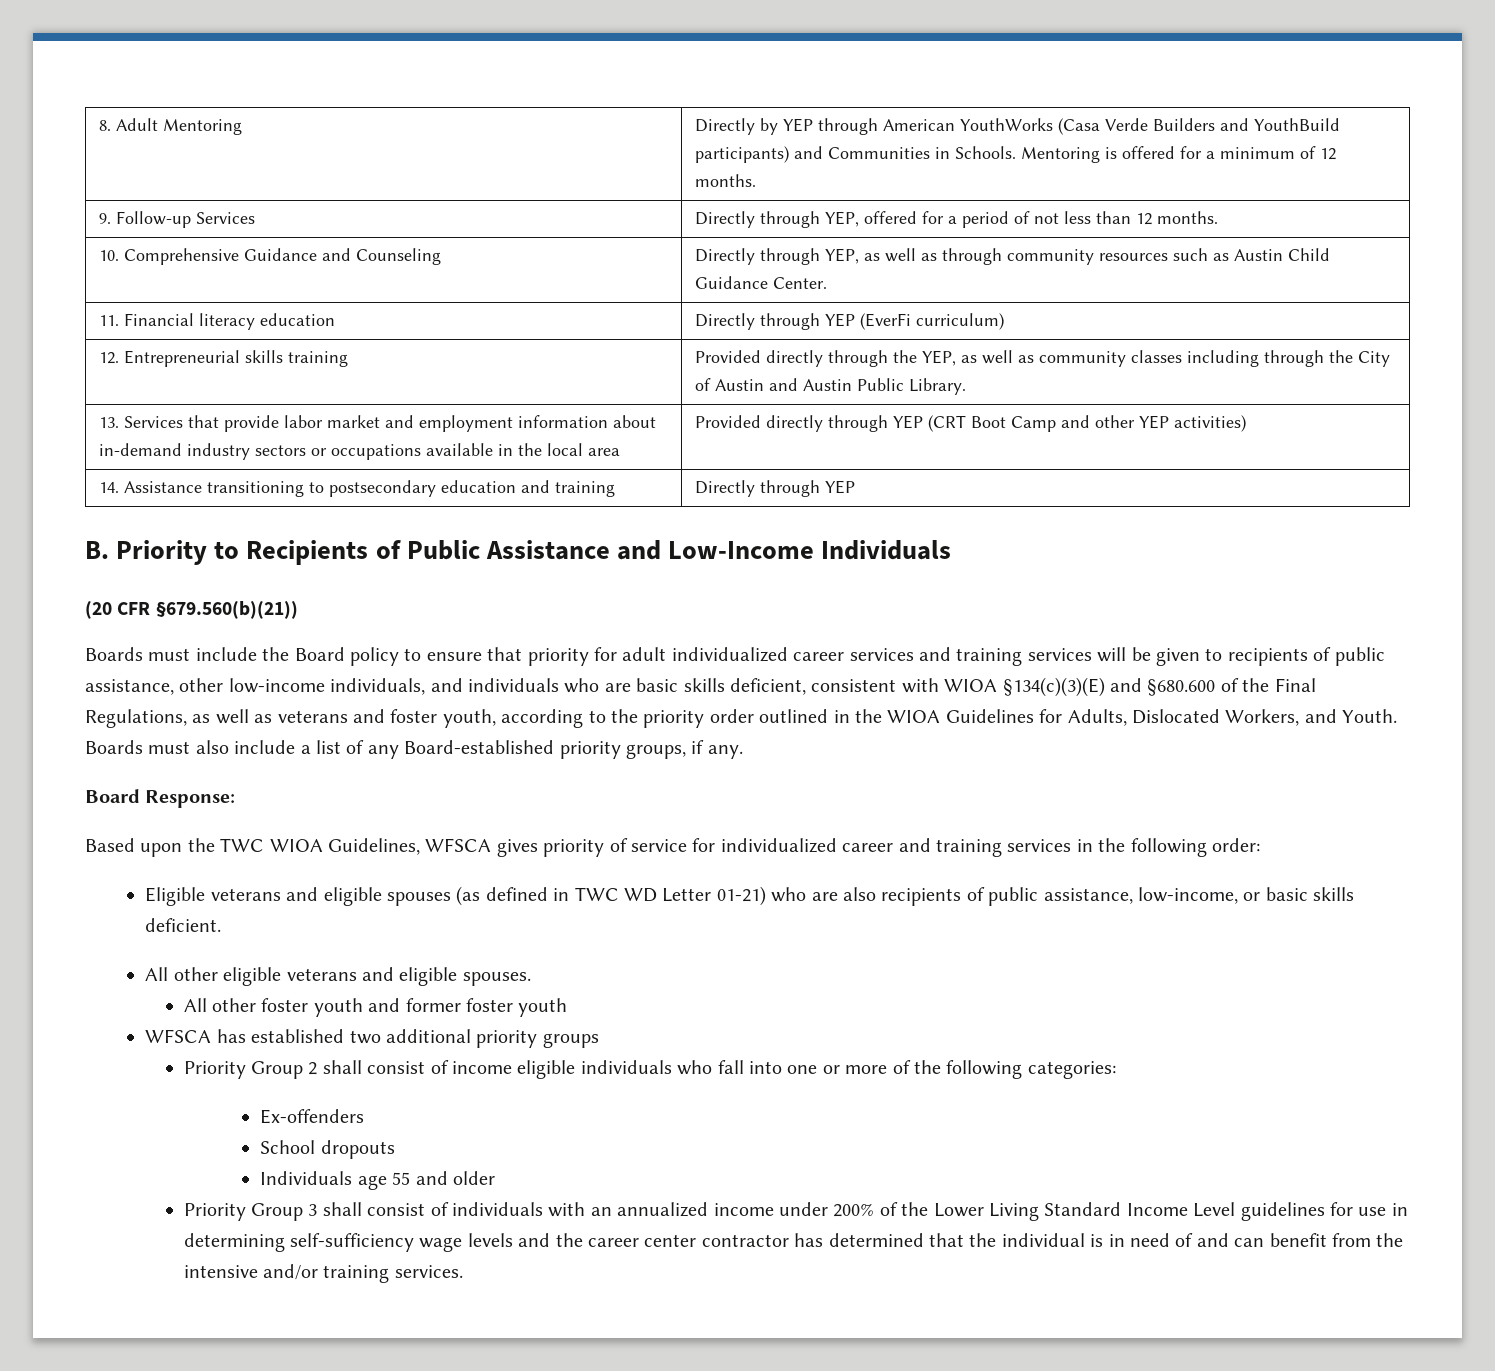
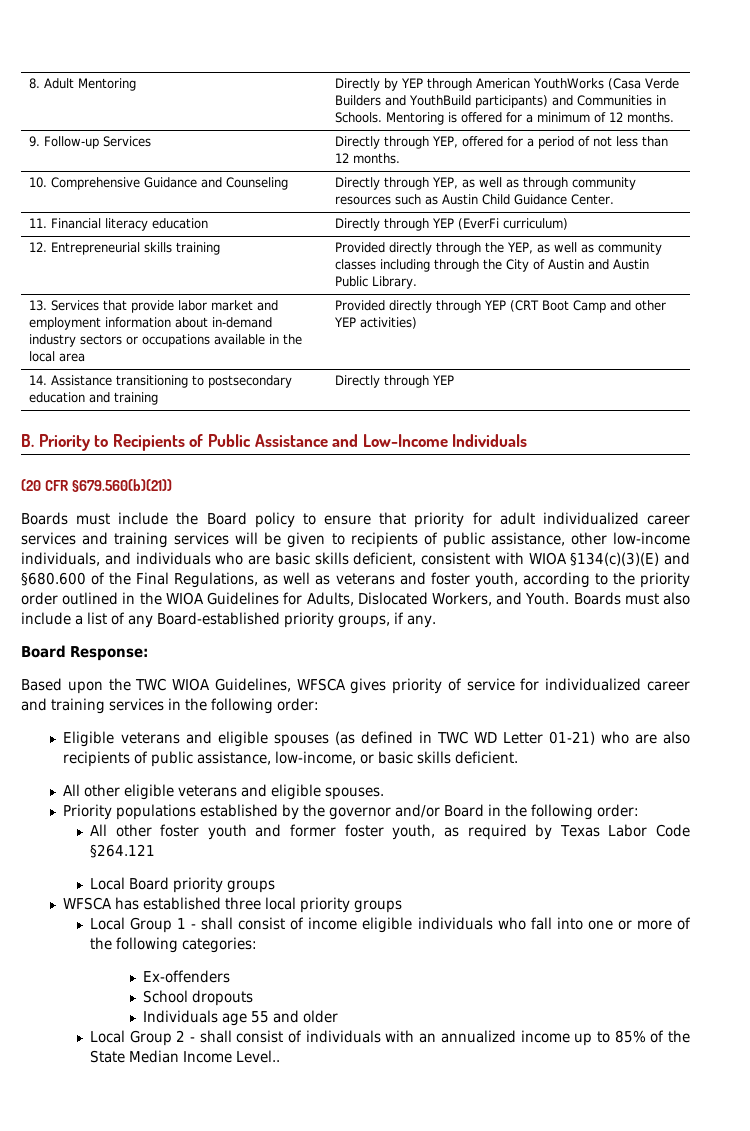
+ Priority populations established by the governor and/or Board in the following order:
- All other foster youth and former foster youth
+ All other foster youth and former foster youth, as required by Texas Labor Code §264.121
+ Local Board priority groups
- WFSCA has established two additional priority groups
- Priority Group 2 shall consist of income eligible individuals who fall into one or more of the following categories:
+ WFSCA has established three local priority groups
+ Local Group 1 - shall consist of income eligible individuals who fall into one or more of the following categories:
- Priority Group 3 shall consist of individuals with an annualized income under 200% of the Lower Living Standard Income Level guidelines for use in determining self-sufficiency wage levels and the career center contractor has determined that the individual is in need of and can benefit from the intensive and/or training services.
+ Local Group 2 - shall consist of individuals with an annualized income up to 85% of the State Median Income Level..

